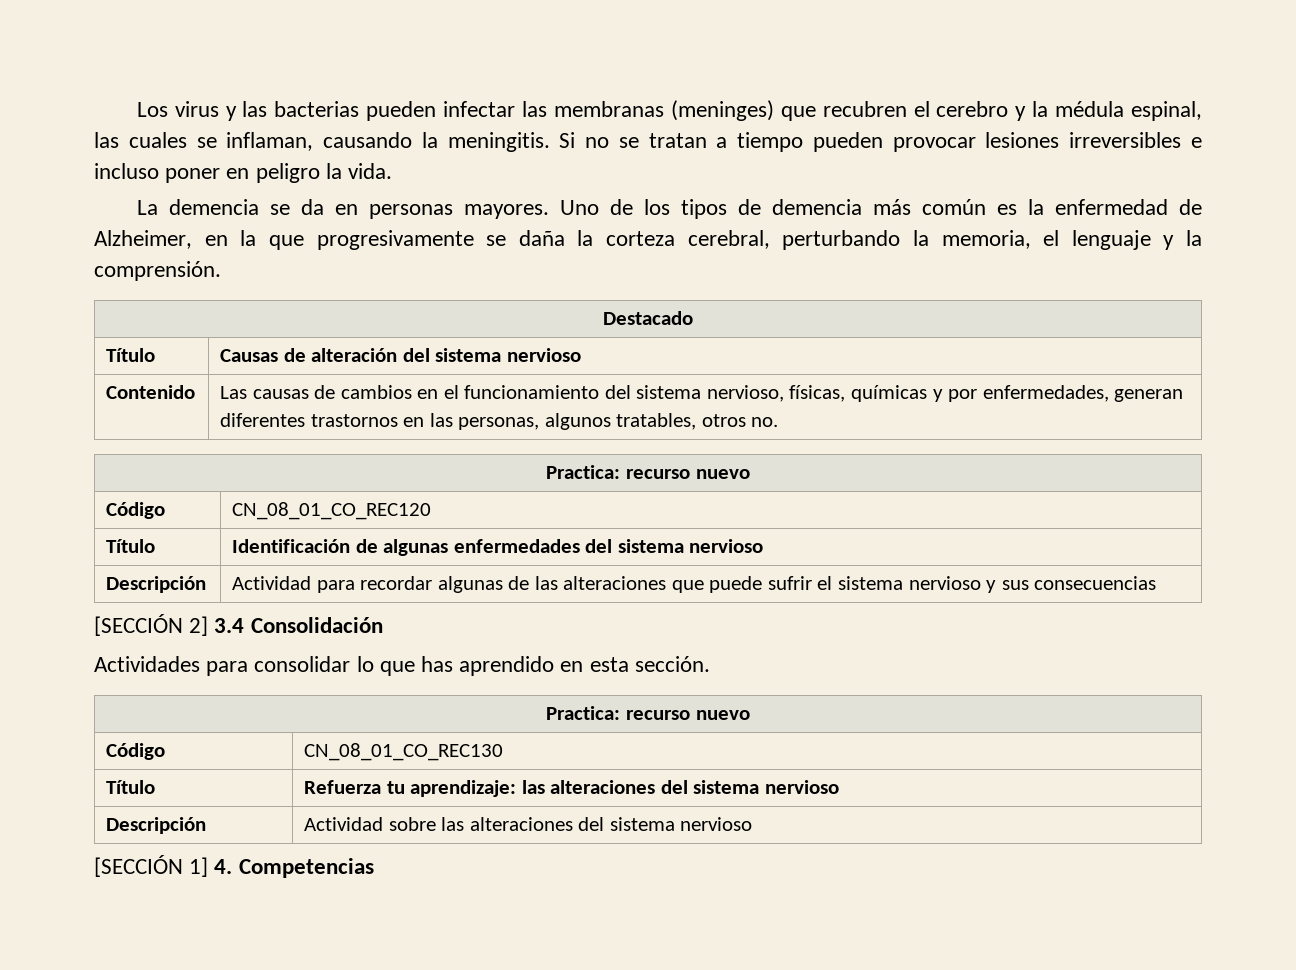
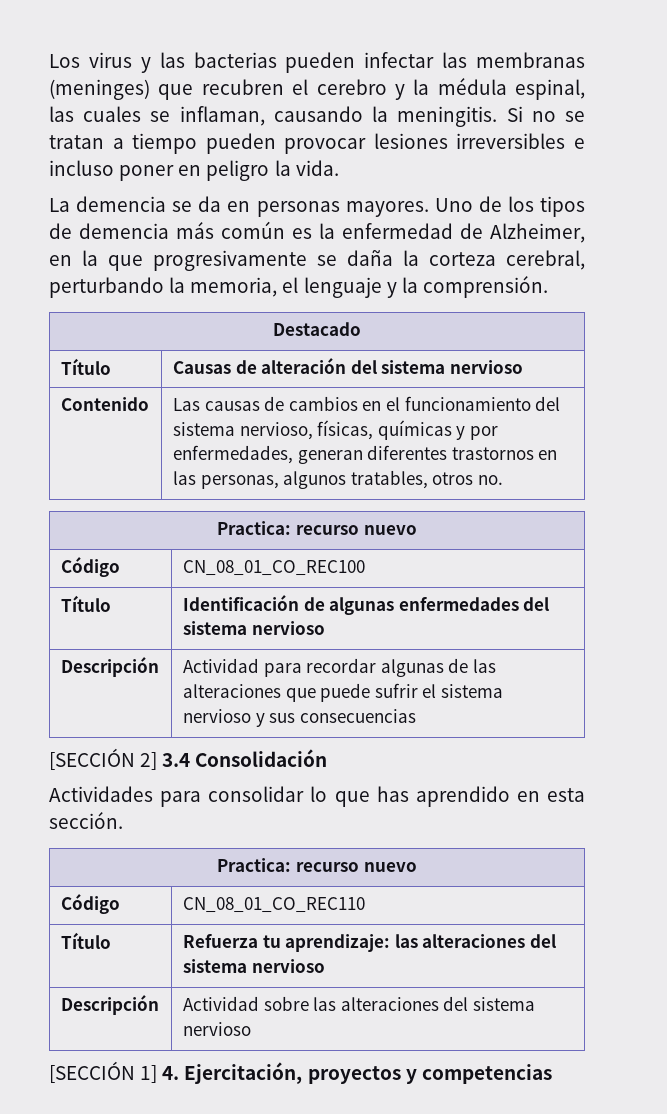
- Código | CN_08_01_CO_REC120
+ Código | CN_08_01_CO_REC100
- Código | CN_08_01_CO_REC130
+ Código | CN_08_01_CO_REC110
- [SECCIÓN 1] 4. Competencias
+ [SECCIÓN 1] 4. Ejercitación, proyectos y competencias

